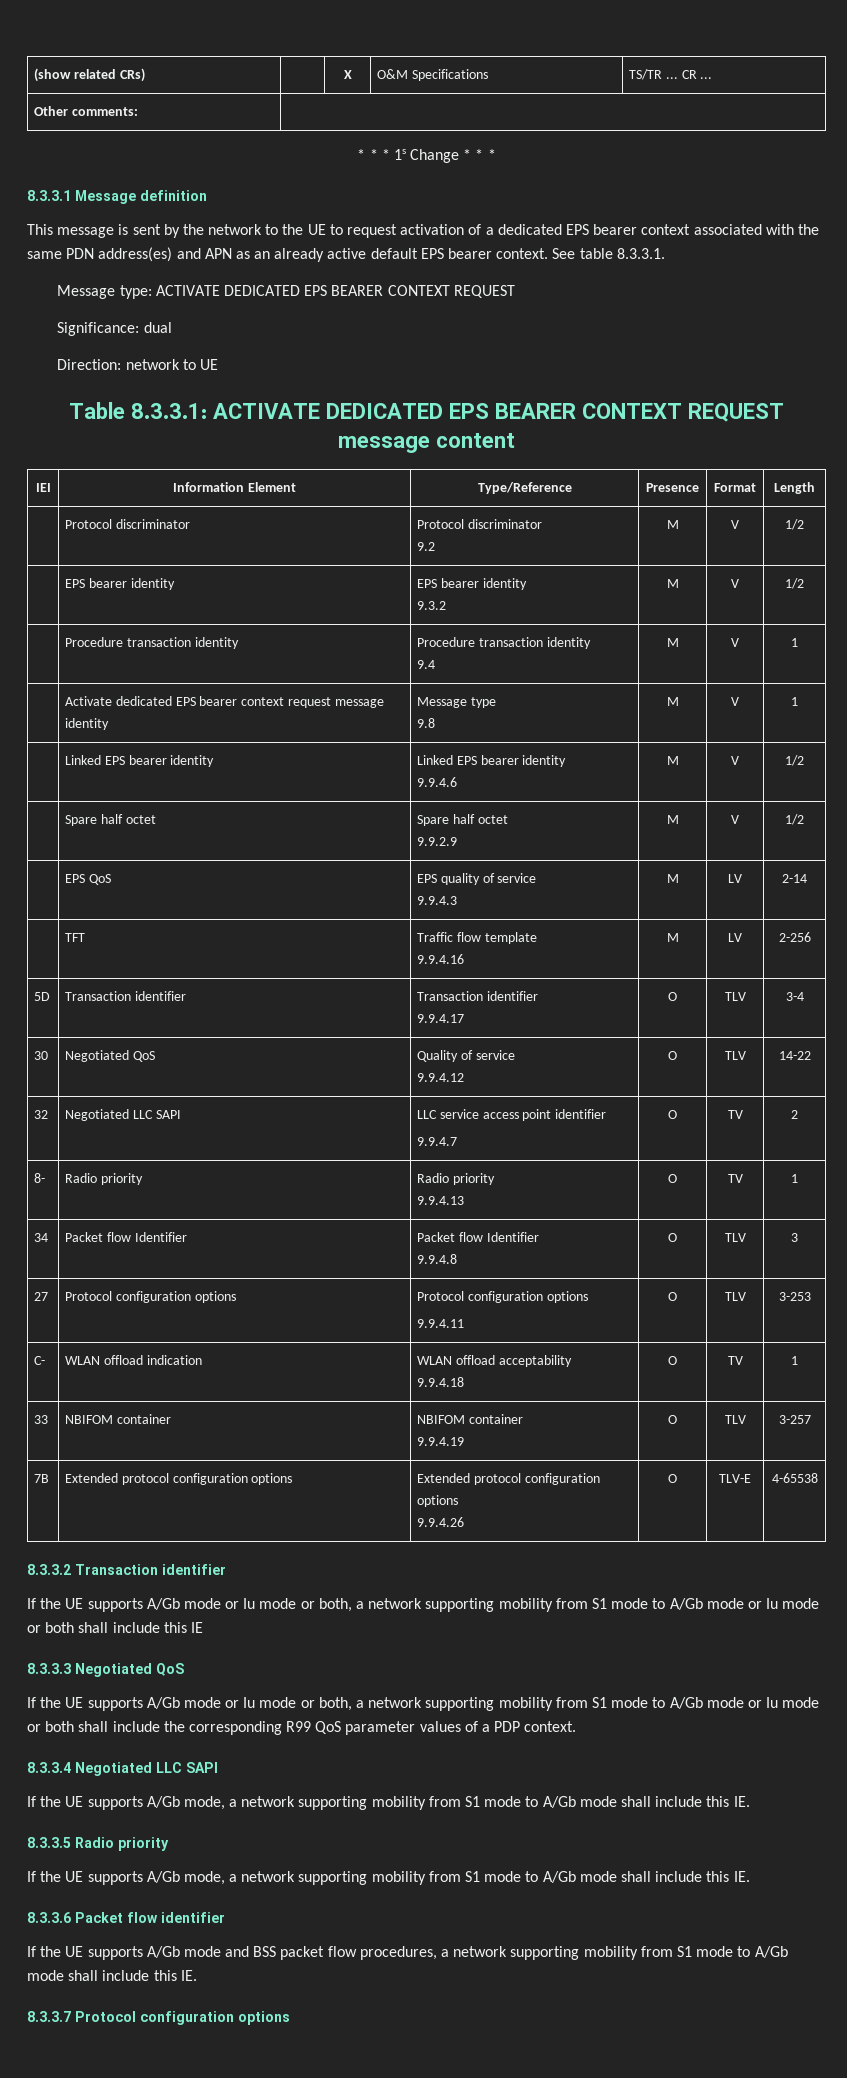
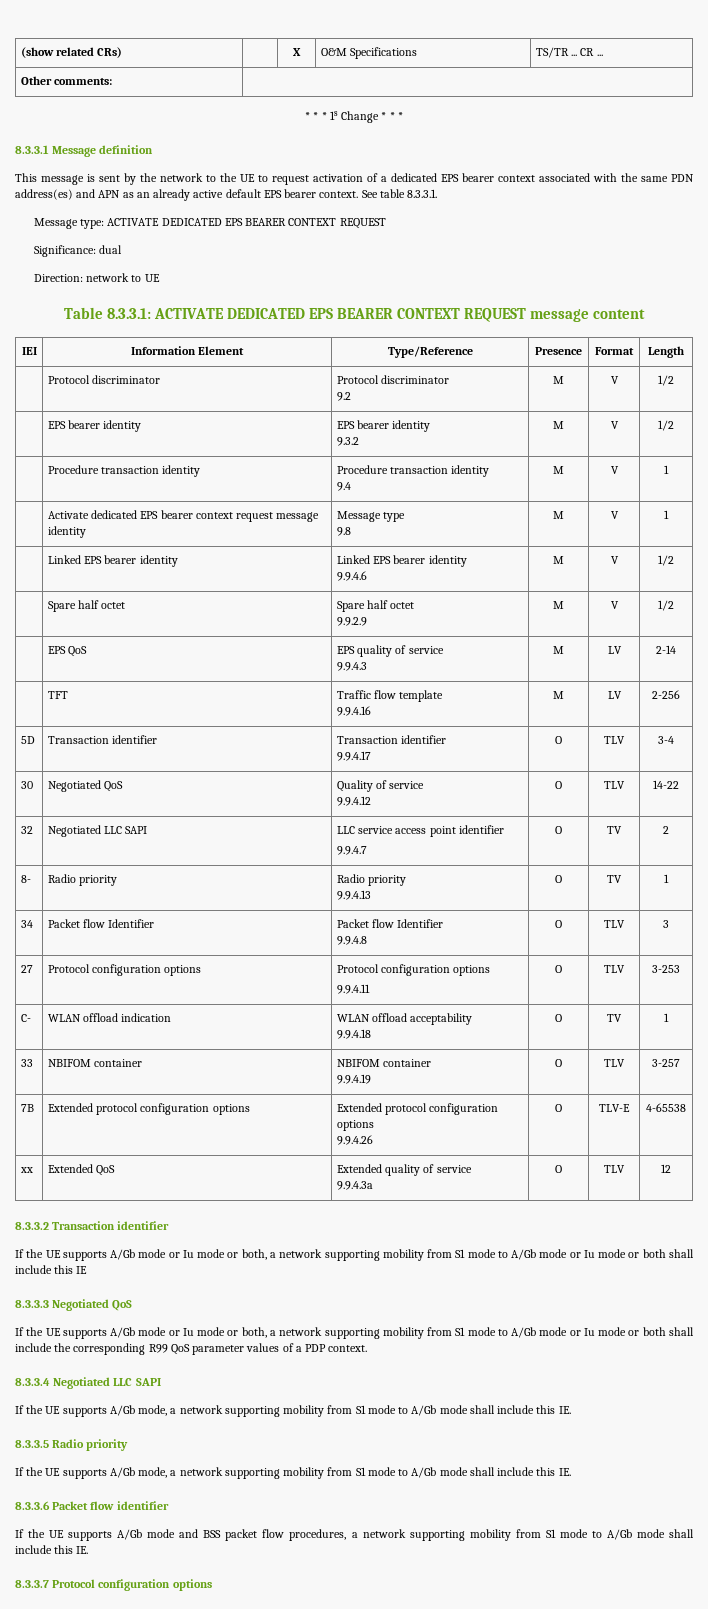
+ xx | Extended QoS | Extended quality of service
+ 9.9.4.3a | O | TLV | 12

